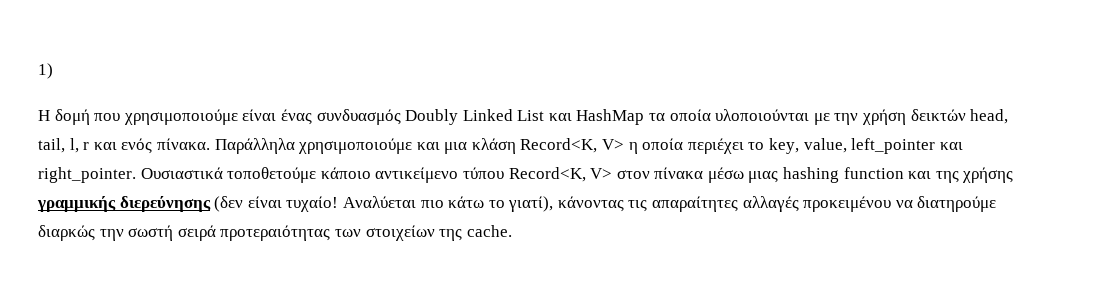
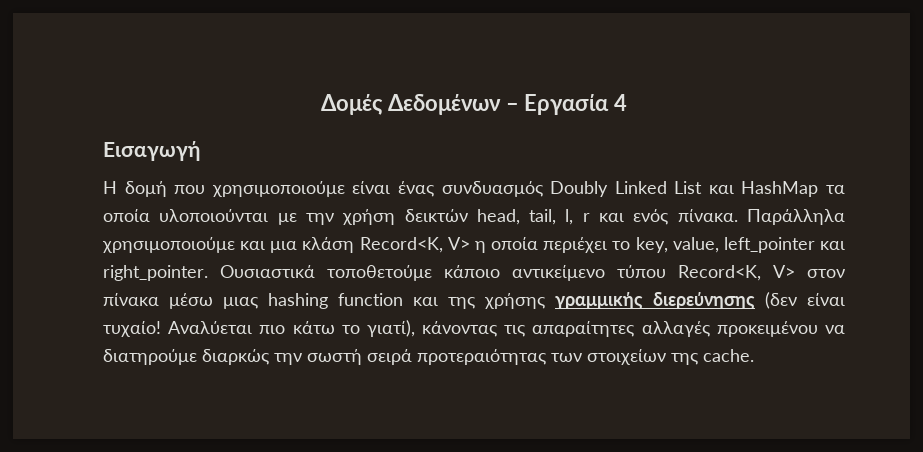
- 1)
+ Δομές Δεδομένων – Εργασία 4
+ Εισαγωγή

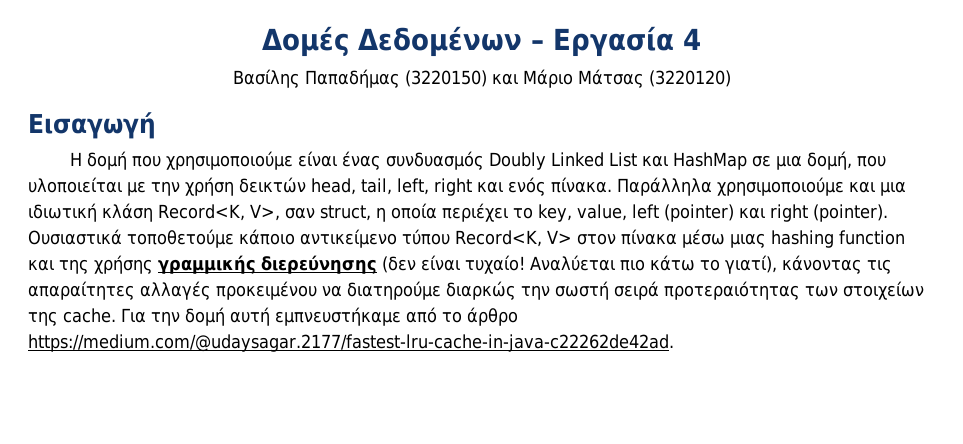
+ Βασίλης Παπαδήμας (3220150) και Μάριο Μάτσας (3220120)
- Η δομή που χρησιμοποιούμε είναι ένας συνδυασμός Doubly Linked List και HashMap τα οποία υλοποιούνται με την χρήση δεικτών head, tail, l, r και ενός πίνακα.
+ Η δομή που χρησιμοποιούμε είναι ένας συνδυασμός Doubly Linked List και HashMap σε μια δομή, που υλοποιείται με την χρήση δεικτών head, tail, left, right και ενός πίνακα.
- Παράλληλα χρησιμοποιούμε και μια κλάση Record<K, V> η οποία περιέχει το key, value, left_pointer και right_pointer.
+ Παράλληλα χρησιμοποιούμε και μια ιδιωτική κλάση Record<K, V>, σαν struct, η οποία περιέχει το key, value, left (pointer) και right (pointer).
+ Για την δομή αυτή εμπνευστήκαμε από το άρθρο https://medium.com/@udaysagar.2177/fastest-lru-cache-in-java-c22262de42ad.

